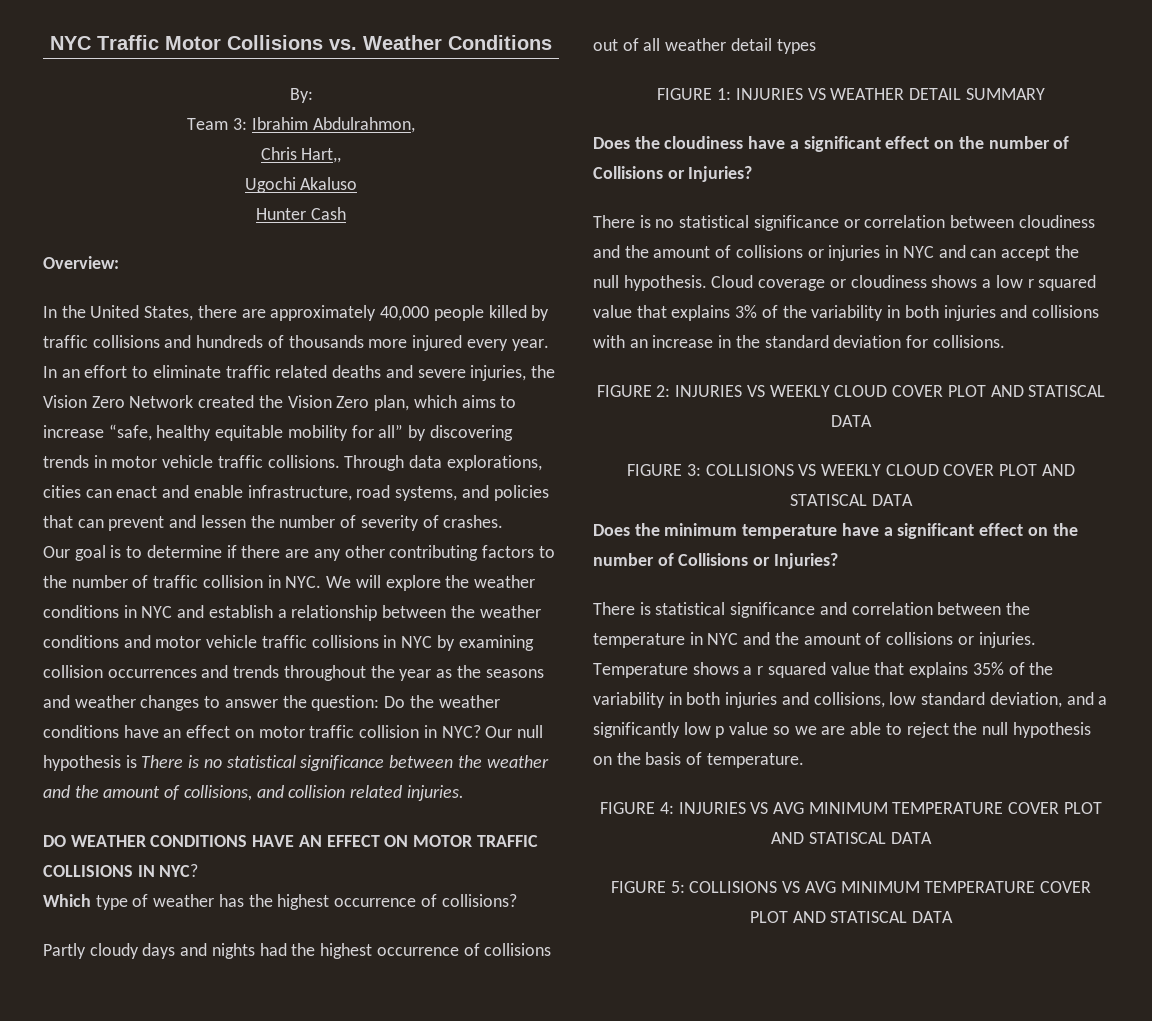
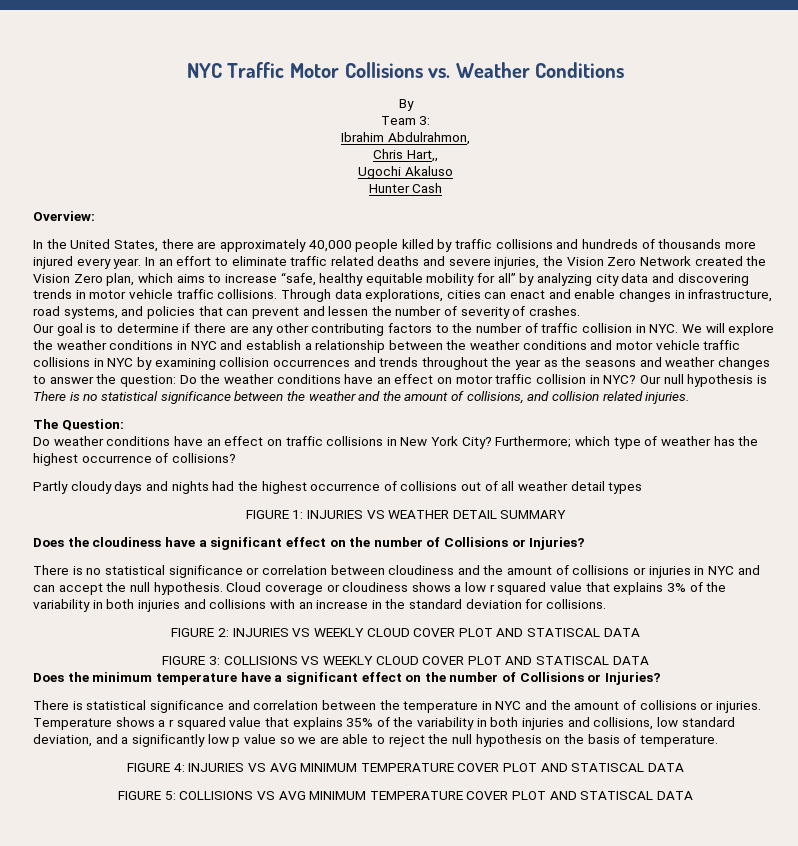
- By:
+ By
- Team 3: Ibrahim Abdulrahmon,
+ Team 3:
+ Ibrahim Abdulrahmon,
- In an effort to eliminate traffic related deaths and severe injuries, the Vision Zero Network created the Vision Zero plan, which aims to increase “safe, healthy equitable mobility for all” by discovering trends in motor vehicle traffic collisions.
+ In an effort to eliminate traffic related deaths and severe injuries, the Vision Zero Network created the Vision Zero plan, which aims to increase “safe, healthy equitable mobility for all” by analyzing city data and discovering trends in motor vehicle traffic collisions.
- Through data explorations, cities can enact and enable infrastructure, road systems, and policies that can prevent and lessen the number of severity of crashes.
+ Through data explorations, cities can enact and enable changes in infrastructure, road systems, and policies that can prevent and lessen the number of severity of crashes.
- DO WEATHER CONDITIONS HAVE AN EFFECT ON MOTOR TRAFFIC COLLISIONS IN NYC?
- Which type of weather has the highest occurrence of collisions?
+ The Question:
+ Do weather conditions have an effect on traffic collisions in New York City? Furthermore; which type of weather has the highest occurrence of collisions?

